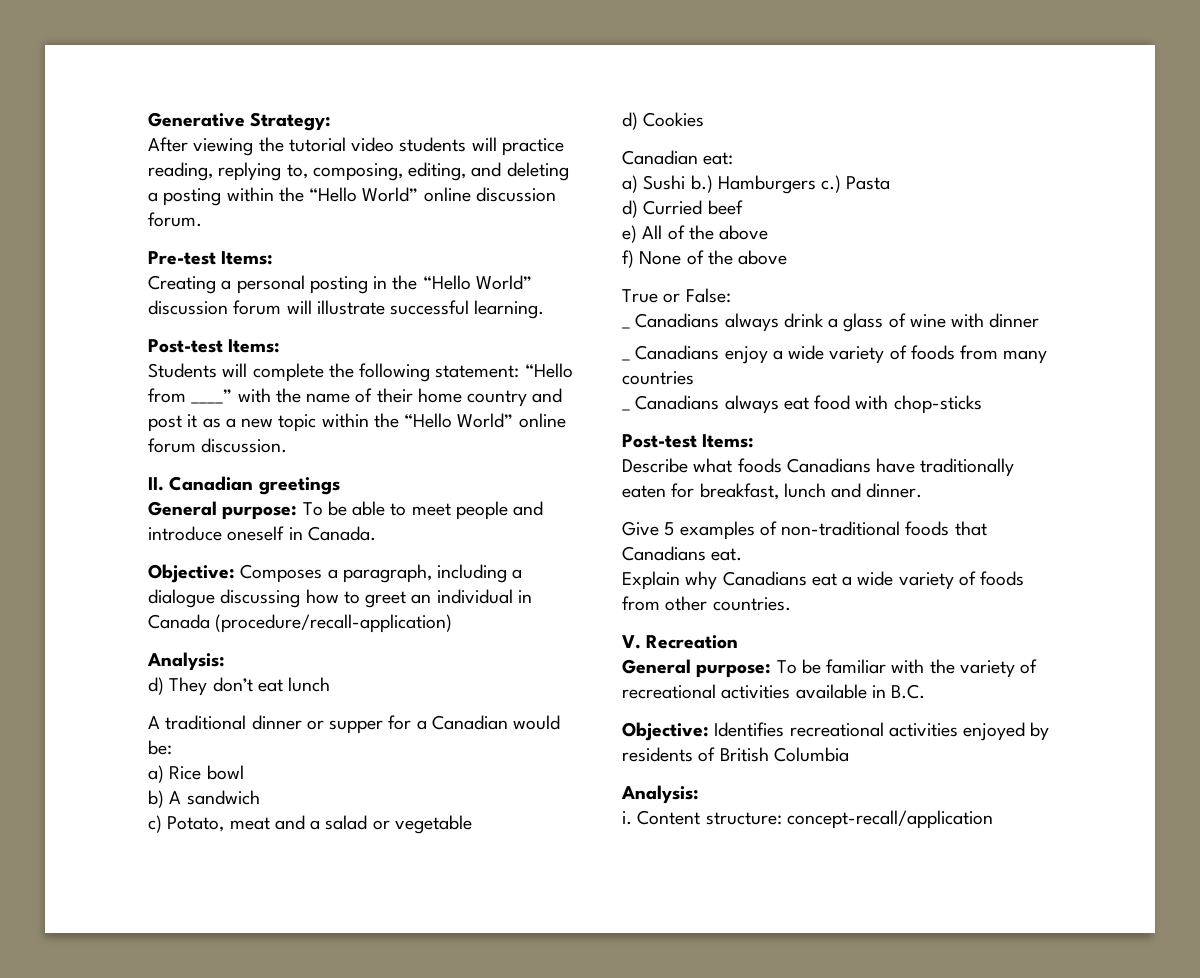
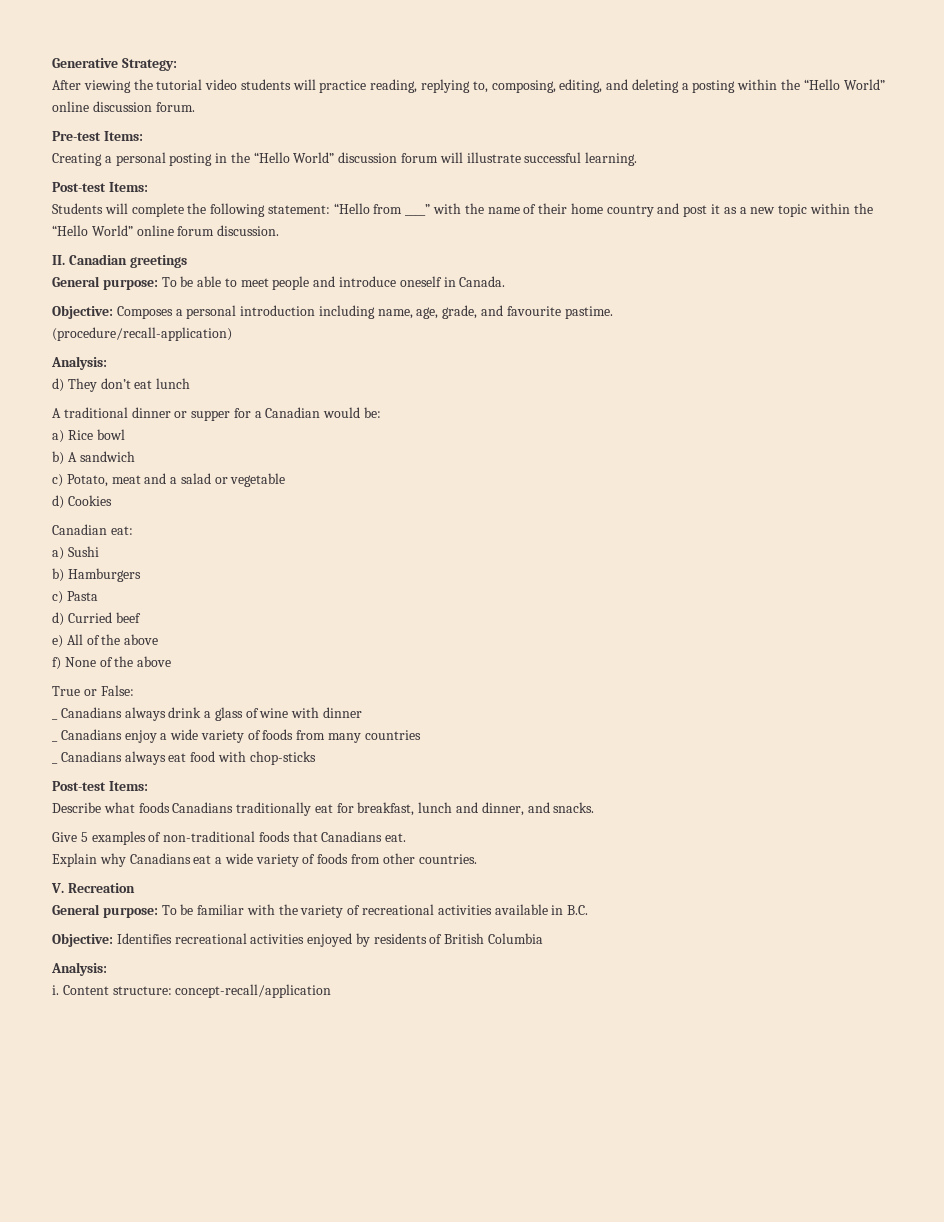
- Objective: Composes a paragraph, including a dialogue discussing how to greet an individual in Canada (procedure/recall-application)
+ Objective: Composes a personal introduction including name, age, grade, and favourite pastime.
+ (procedure/recall-application)
- a) Sushi b.) Hamburgers c.) Pasta
+ a) Sushi
+ b) Hamburgers
+ c) Pasta
- Describe what foods Canadians have traditionally eaten for breakfast, lunch and dinner.
+ Describe what foods Canadians traditionally eat for breakfast, lunch and dinner, and snacks.

